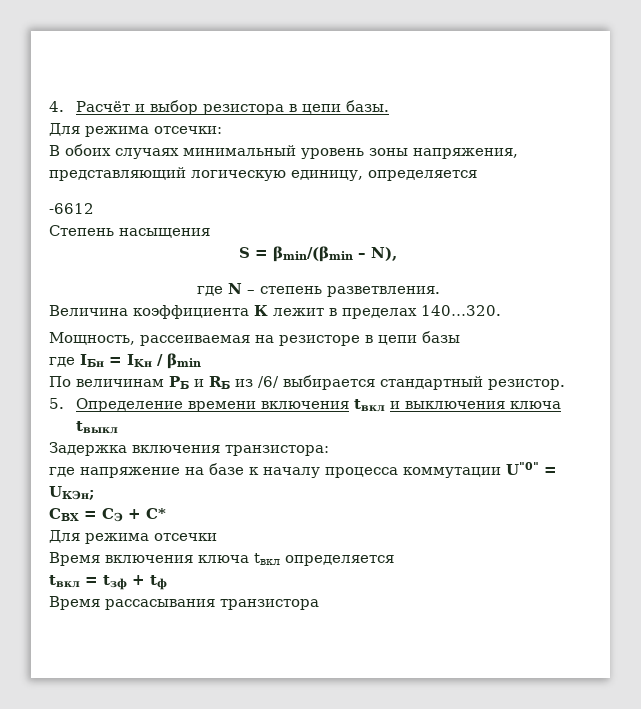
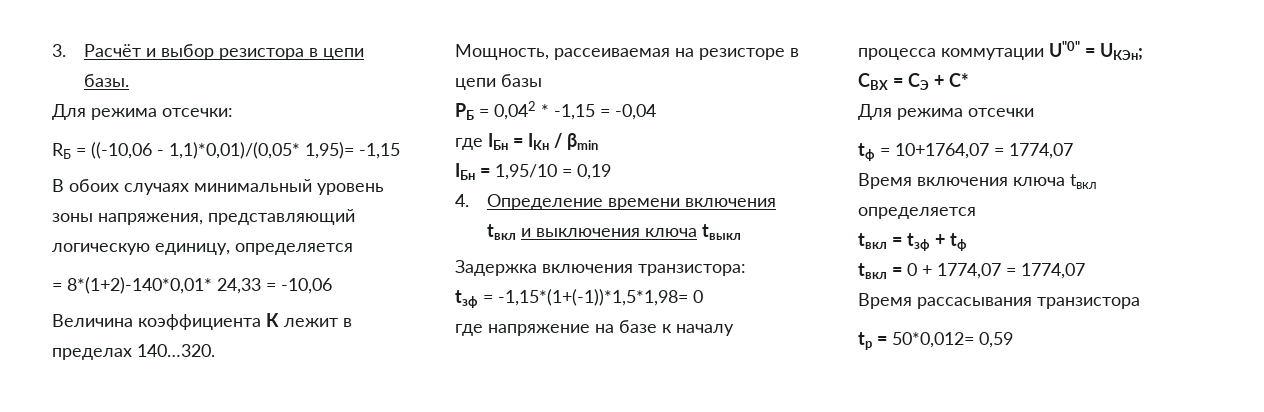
- 4. Расчёт и выбор резистора в цепи базы.
+ 3. Расчёт и выбор резистора в цепи базы.
+ RБ = ((-10,06 - 1,1)*0,01)/(0,05* 1,95)= -1,15
- -6612
- Степень насыщения
- S = βmin/(βmin – N),
- где N – степень разветвления.
+ = 8*(1+2)-140*0,01* 24,33 = -10,06
+ РБ = 0,042 * -1,15 = -0,04
- По величинам РБ и RБ из /6/ выбирается стандартный резистор.
- 5. Определение времени включения tвкл и выключения ключа tвыкл
+ IБн = 1,95/10 = 0,19
+ 4. Определение времени включения tвкл и выключения ключа tвыкл
+ tзф = -1,15*(1+(-1))*1,5*1,98= 0
+ tф = 10+1764,07 = 1774,07
+ tвкл = 0 + 1774,07 = 1774,07
+ tp = 50*0,012= 0,59

